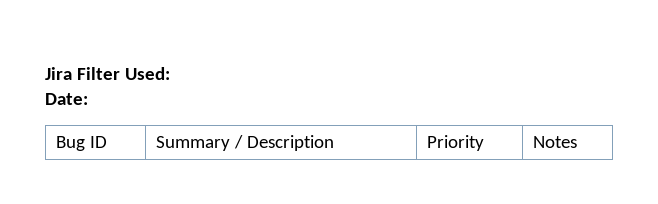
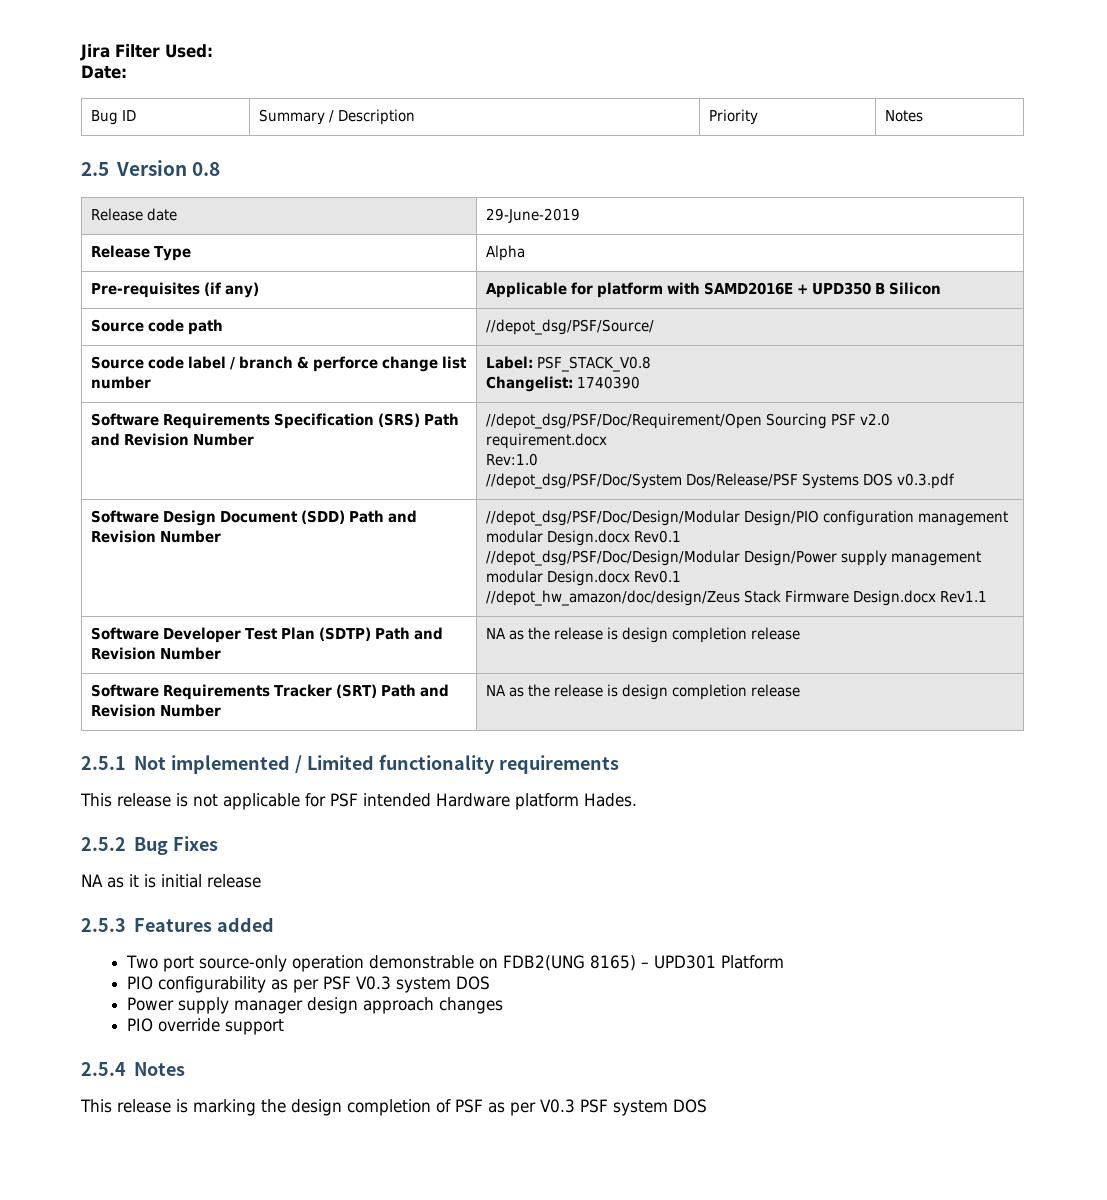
+ 2.5 Version 0.8
+ Release date | 29-June-2019
+ Release Type | Alpha
+ Pre-requisites (if any) | Applicable for platform with SAMD2016E + UPD350 B Silicon
+ Source code path | //depot_dsg/PSF/Source/
+ Source code label / branch & perforce change list number | Label: PSF_STACK_V0.8
+ Changelist: 1740390
+ Software Requirements Specification (SRS) Path and Revision Number | //depot_dsg/PSF/Doc/Requirement/Open Sourcing PSF v2.0 requirement.docx
+ Rev:1.0
+ //depot_dsg/PSF/Doc/System Dos/Release/PSF Systems DOS v0.3.pdf
+ Software Design Document (SDD) Path and Revision Number | //depot_dsg/PSF/Doc/Design/Modular Design/PIO configuration management modular Design.docx Rev0.1
+ //depot_dsg/PSF/Doc/Design/Modular Design/Power supply management modular Design.docx Rev0.1
+ //depot_hw_amazon/doc/design/Zeus Stack Firmware Design.docx Rev1.1
+ Software Developer Test Plan (SDTP) Path and Revision Number | NA as the release is design completion release
+ Software Requirements Tracker (SRT) Path and Revision Number | NA as the release is design completion release
+ 2.5.1 Not implemented / Limited functionality requirements
+ This release is not applicable for PSF intended Hardware platform Hades.
+ 2.5.2 Bug Fixes
+ NA as it is initial release
+ 2.5.3 Features added
+ Two port source-only operation demonstrable on FDB2(UNG 8165) – UPD301 Platform
+ PIO configurability as per PSF V0.3 system DOS
+ Power supply manager design approach changes
+ PIO override support
+ 2.5.4 Notes
+ This release is marking the design completion of PSF as per V0.3 PSF system DOS

